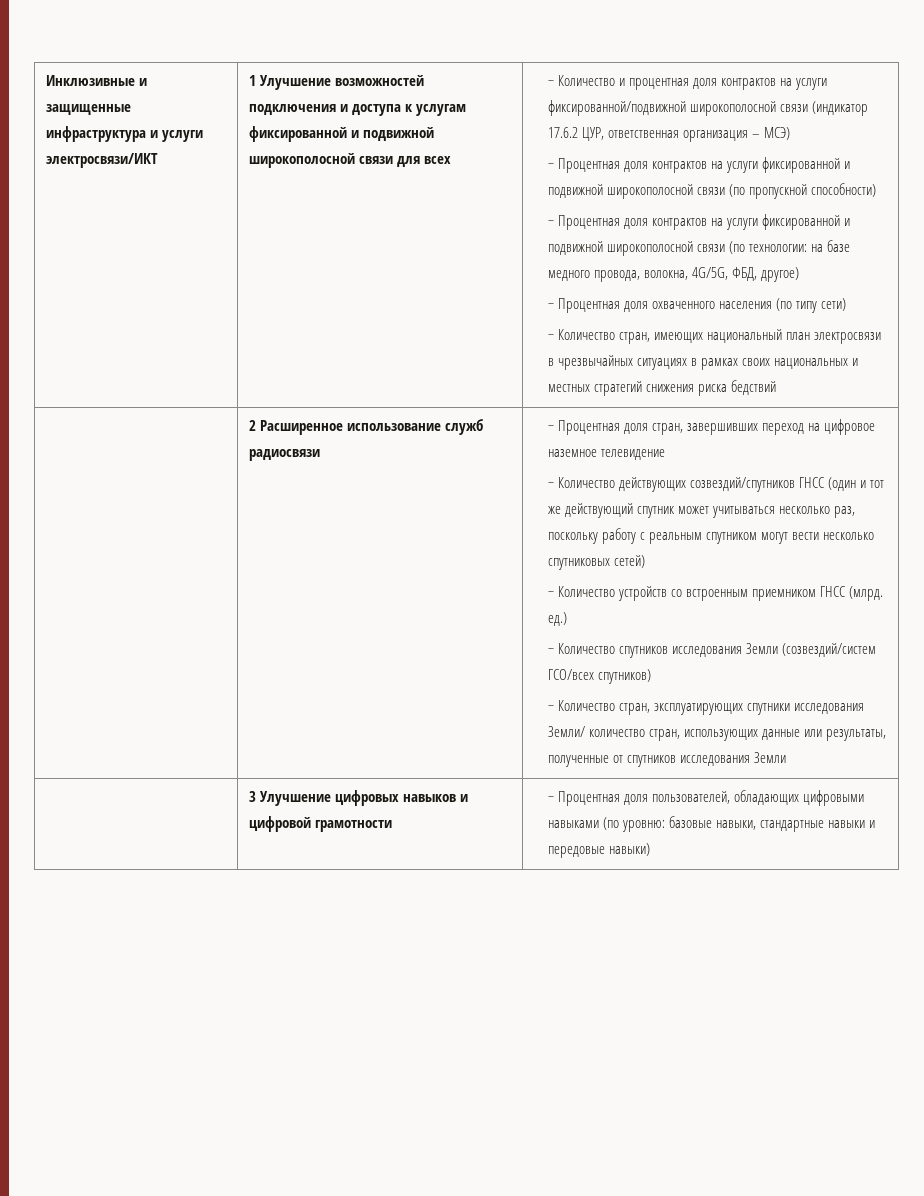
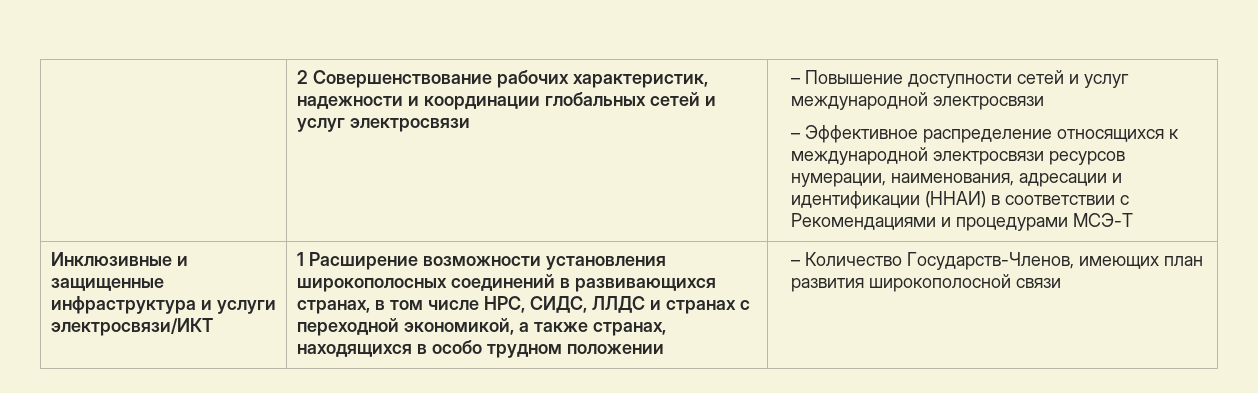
+ 2 Совершенствование рабочих характеристик, надежности и координации глобальных сетей и услуг электросвязи | – Повышение доступности сетей и услуг международной электросвязи
+ – Эффективное распределение относящихся к международной электросвязи ресурсов нумерации, наименования, адресации и идентификации (ННАИ) в соответствии с Рекомендациями и процедурами МСЭ-Т
- 1 Улучшение возможностей подключения и доступа к услугам фиксированной и подвижной широкополосной связи для всех | − Количество и процентная доля контрактов на услуги фиксированной/подвижной широкополосной связи (индикатор 17.6.2 ЦУР, ответственная организация – МСЭ)
- − Процентная доля контрактов на услуги фиксированной и подвижной широкополосной связи (по пропускной способности)
- − Процентная доля контрактов на услуги фиксированной и подвижной широкополосной связи (по технологии: на базе медного провода, волокна, 4G/5G, ФБД, другое)
- − Процентная доля охваченного населения (по типу сети)
- − Количество стран, имеющих национальный план электросвязи в чрезвычайных ситуациях в рамках своих национальных и местных стратегий снижения риска бедствий
- | 2 Расширенное использование служб радиосвязи | − Процентная доля стран, завершивших переход на цифровое наземное телевидение
- − Количество действующих созвездий/спутников ГНСС (один и тот же действующий спутник может учитываться несколько раз, поскольку работу с реальным спутником могут вести несколько спутниковых сетей)
- − Количество устройств со встроенным приемником ГНСС (млрд. ед.)
- − Количество спутников исследования Земли (созвездий/систем ГСО/всех спутников)
- − Количество стран, эксплуатирующих спутники исследования Земли/ количество стран, использующих данные или результаты, полученные от спутников исследования Земли
- | 3 Улучшение цифровых навыков и цифровой грамотности | − Процентная доля пользователей, обладающих цифровыми навыками (по уровню: базовые навыки, стандартные навыки и передовые навыки)
+ 1 Расширение возможности установления широкополосных соединений в развивающихся странах, в том числе НРС, СИДС, ЛЛДС и странах с переходной экономикой, а также странах, находящихся в особо трудном положении | – Количество Государств-Членов, имеющих план развития широкополосной связи

